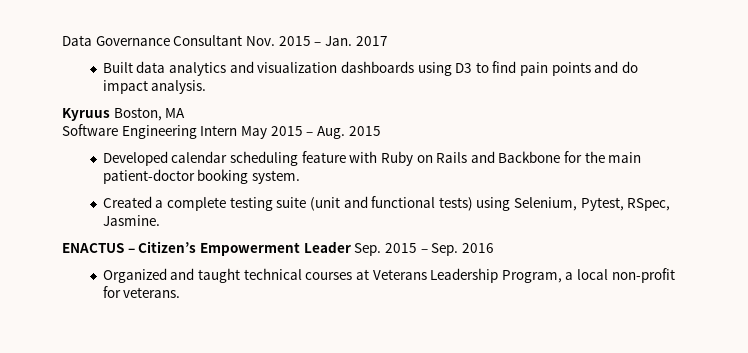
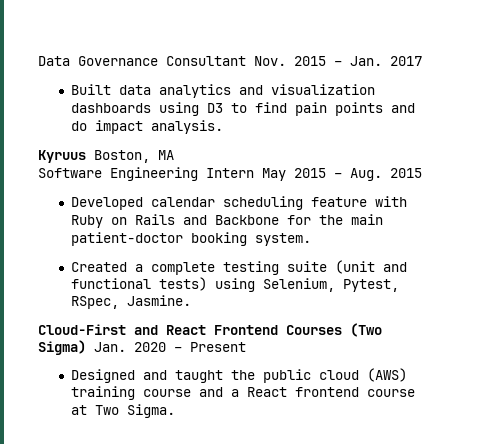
- ENACTUS – Citizen’s Empowerment Leader Sep. 2015 – Sep. 2016
- Organized and taught technical courses at Veterans Leadership Program, a local non-profit for veterans.
+ Cloud-First and React Frontend Courses (Two Sigma) Jan. 2020 – Present
+ Designed and taught the public cloud (AWS) training course and a React frontend course at Two Sigma.

